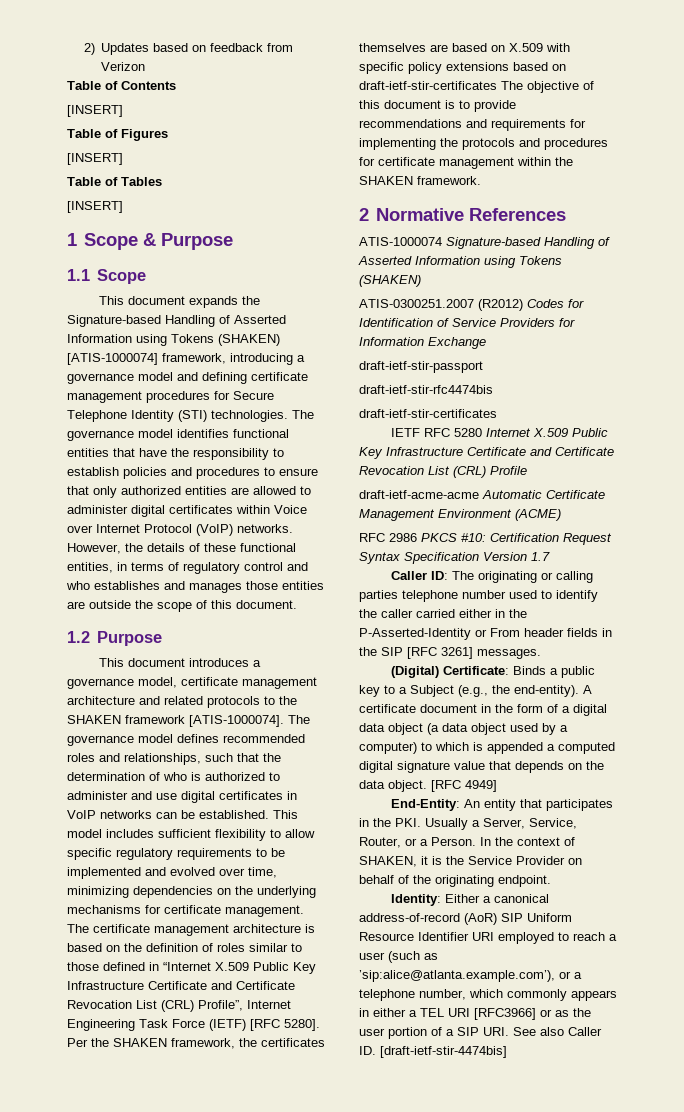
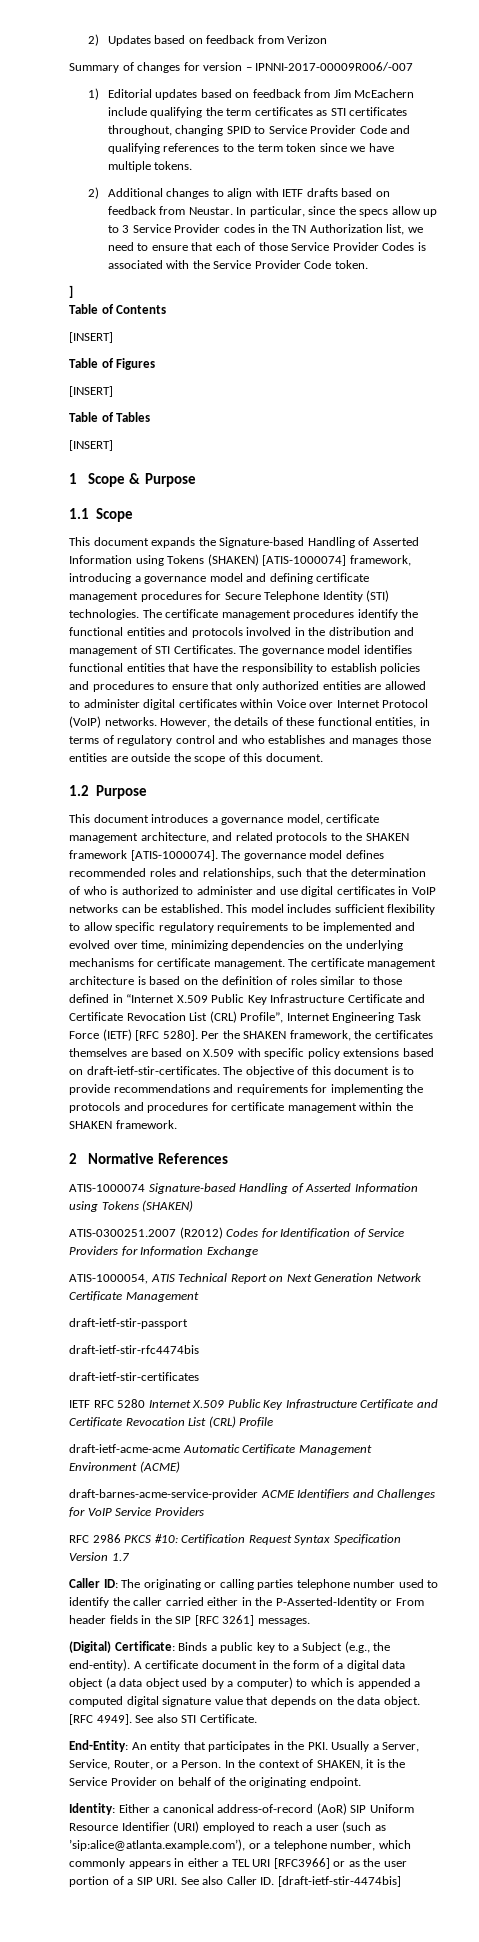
+ Summary of changes for version – IPNNI-2017-00009R006/-007
+ 1) Editorial updates based on feedback from Jim McEachern include qualifying the term certificates as STI certificates throughout, changing SPID to Service Provider Code and qualifying references to the term token since we have multiple tokens.
+ 2) Additional changes to align with IETF drafts based on feedback from Neustar. In particular, since the specs allow up to 3 Service Provider codes in the TN Authorization list, we need to ensure that each of those Service Provider Codes is associated with the Service Provider Code token.
+ ]
- The governance model identifies functional entities that have the responsibility to establish policies and procedures to ensure that only authorized entities are allowed to administer digital certificates within Voice over Internet Protocol (VoIP) networks.
+ The certificate management procedures identify the functional entities and protocols involved in the distribution and management of STI Certificates. The governance model identifies functional entities that have the responsibility to establish policies and procedures to ensure that only authorized entities are allowed to administer digital certificates within Voice over Internet Protocol (VoIP) networks.
- This document introduces a governance model, certificate management architecture and related protocols to the SHAKEN framework [ATIS-1000074].
+ This document introduces a governance model, certificate management architecture, and related protocols to the SHAKEN framework [ATIS-1000074].
- Per the SHAKEN framework, the certificates themselves are based on X.509 with specific policy extensions based on draft-ietf-stir-certificates The objective of this document is to provide recommendations and requirements for implementing the protocols and procedures for certificate management within the SHAKEN framework.
+ Per the SHAKEN framework, the certificates themselves are based on X.509 with specific policy extensions based on draft-ietf-stir-certificates. The objective of this document is to provide recommendations and requirements for implementing the protocols and procedures for certificate management within the SHAKEN framework.
+ ATIS-1000054, ATIS Technical Report on Next Generation Network Certificate Management
+ draft-barnes-acme-service-provider ACME Identifiers and Challenges for VoIP Service Providers
- [RFC 4949]
+ [RFC 4949]. See also STI Certificate.
- Identity: Either a canonical address-of-record (AoR) SIP Uniform Resource Identifier URI employed to reach a user (such as ’sip:alice@atlanta.example.com’), or a telephone number, which commonly appears in either a TEL URI [RFC3966] or as the user portion of a SIP URI. See also Caller ID. [draft-ietf-stir-4474bis]
+ Identity: Either a canonical address-of-record (AoR) SIP Uniform Resource Identifier (URI) employed to reach a user (such as ’sip:alice@atlanta.example.com’), or a telephone number, which commonly appears in either a TEL URI [RFC3966] or as the user portion of a SIP URI. See also Caller ID. [draft-ietf-stir-4474bis]

